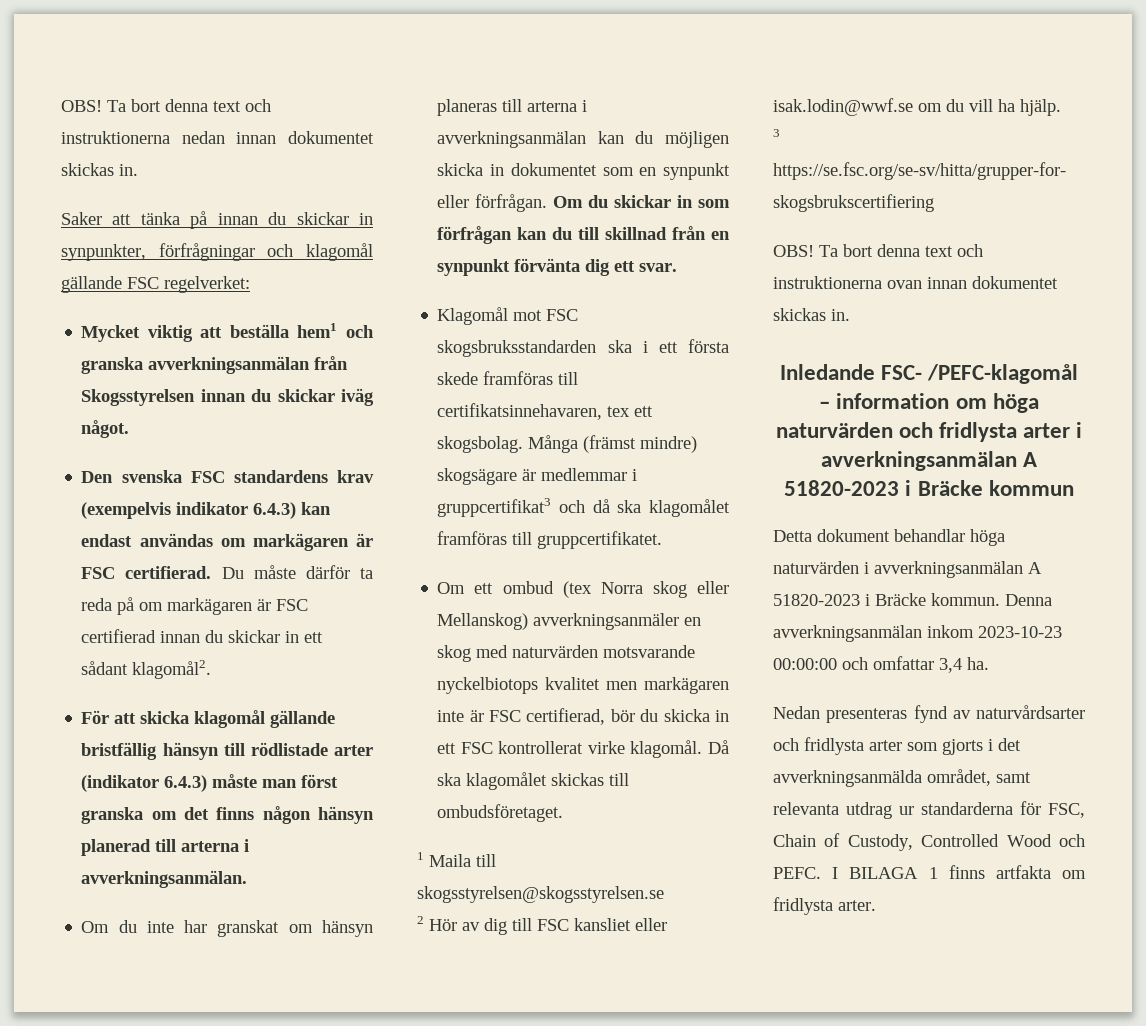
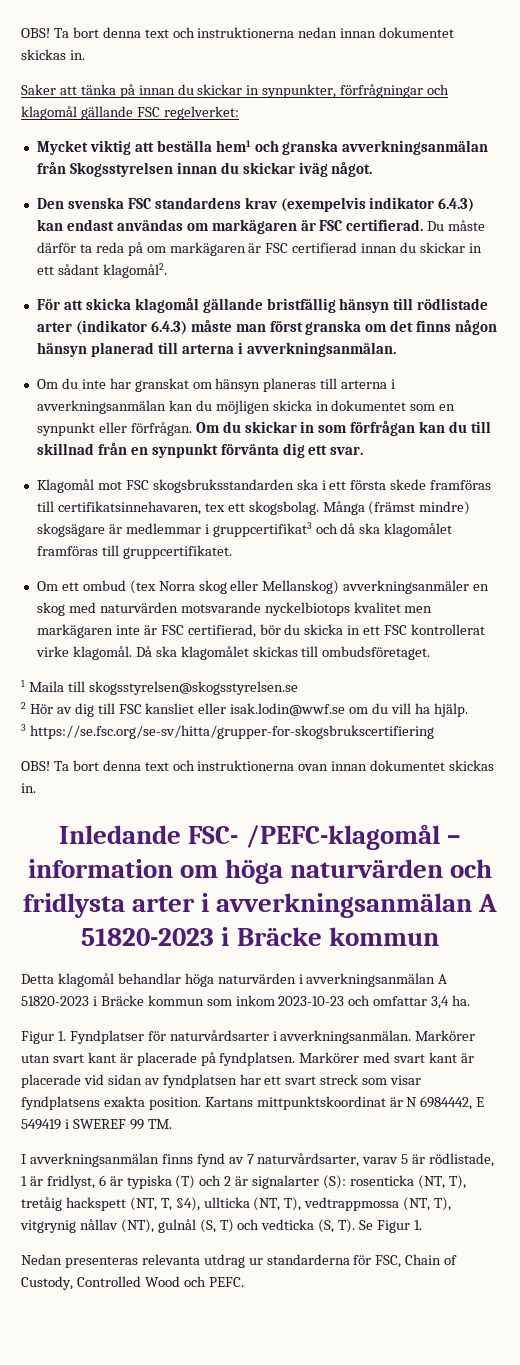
- Detta dokument behandlar höga naturvärden i avverkningsanmälan A 51820-2023 i Bräcke kommun. Denna avverkningsanmälan inkom 2023-10-23 00:00:00 och omfattar 3,4 ha.
+ Detta klagomål behandlar höga naturvärden i avverkningsanmälan A 51820-2023 i Bräcke kommun som inkom 2023-10-23 och omfattar 3,4 ha.
- Nedan presenteras fynd av naturvårdsarter och fridlysta arter som gjorts i det avverkningsanmälda området, samt relevanta utdrag ur standarderna för FSC, Chain of Custody, Controlled Wood och PEFC. I BILAGA 1 finns artfakta om fridlysta arter.
+ Figur 1. Fyndplatser för naturvårdsarter i avverkningsanmälan. Markörer utan svart kant är placerade på fyndplatsen. Markörer med svart kant är placerade vid sidan av fyndplatsen har ett svart streck som visar fyndplatsens exakta position. Kartans mittpunktskoordinat är N 6984442, E 549419 i SWEREF 99 TM.
+ I avverkningsanmälan finns fynd av 7 naturvårdsarter, varav 5 är rödlistade, 1 är fridlyst, 6 är typiska (T) och 2 är signalarter (S): rosenticka (NT, T), tretåig hackspett (NT, T, §4), ullticka (NT, T), vedtrappmossa (NT, T), vitgrynig nållav (NT), gulnål (S, T) och vedticka (S, T). Se Figur 1.
+ Nedan presenteras relevanta utdrag ur standarderna för FSC, Chain of Custody, Controlled Wood och PEFC.

